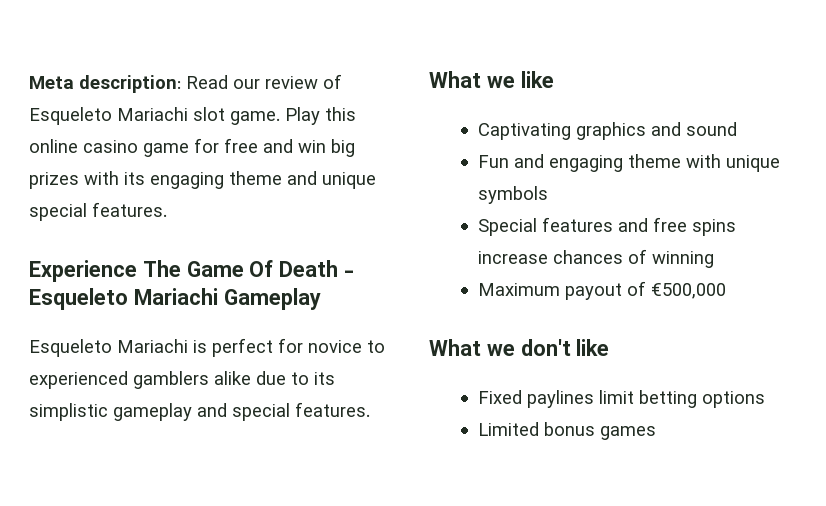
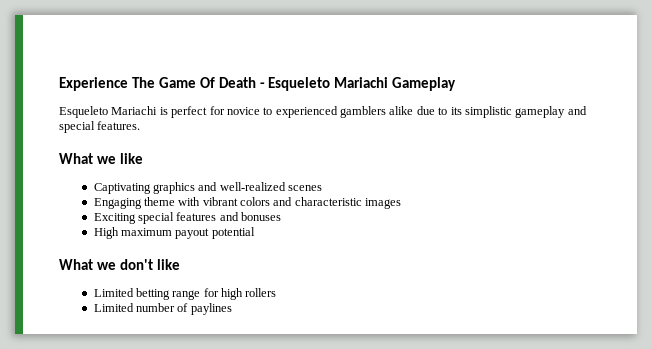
- Meta description: Read our review of Esqueleto Mariachi slot game. Play this online casino game for free and win big prizes with its engaging theme and unique special features.
- Captivating graphics and sound
- Fun and engaging theme with unique symbols
- Special features and free spins increase chances of winning
- Maximum payout of €500,000
+ Captivating graphics and well-realized scenes
+ Engaging theme with vibrant colors and characteristic images
+ Exciting special features and bonuses
+ High maximum payout potential
  What we don't like
- Fixed paylines limit betting options
- Limited bonus games
+ Limited betting range for high rollers
+ Limited number of paylines

